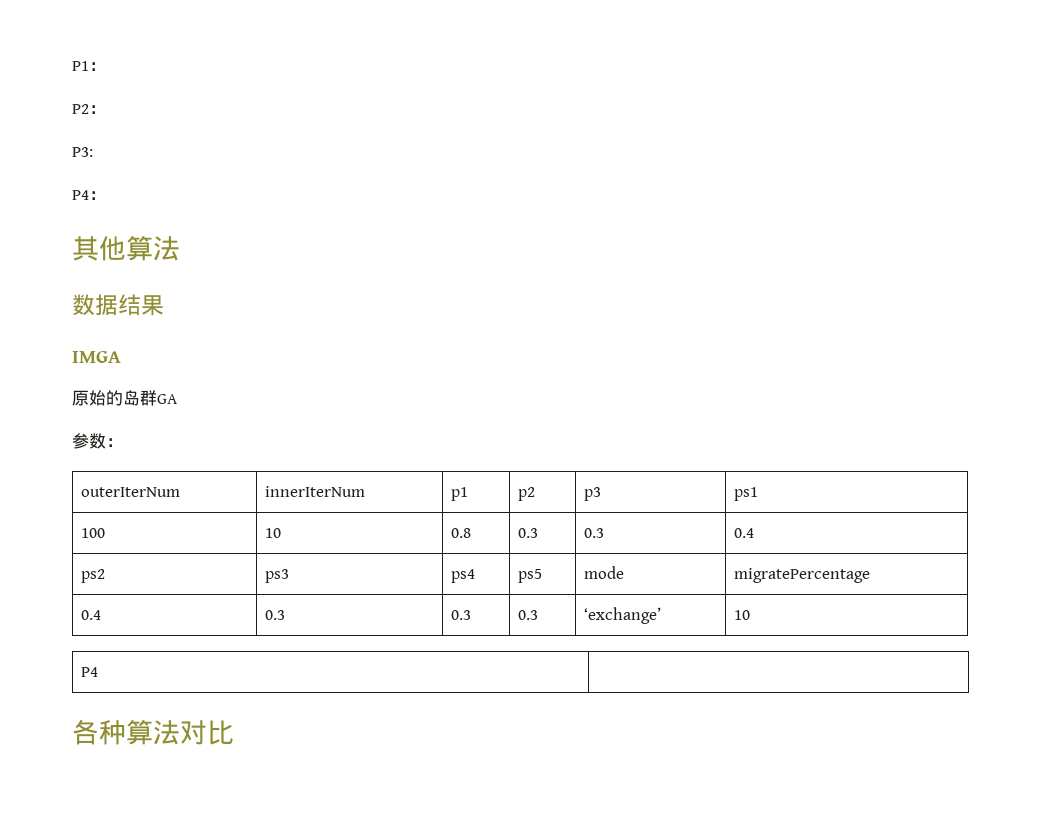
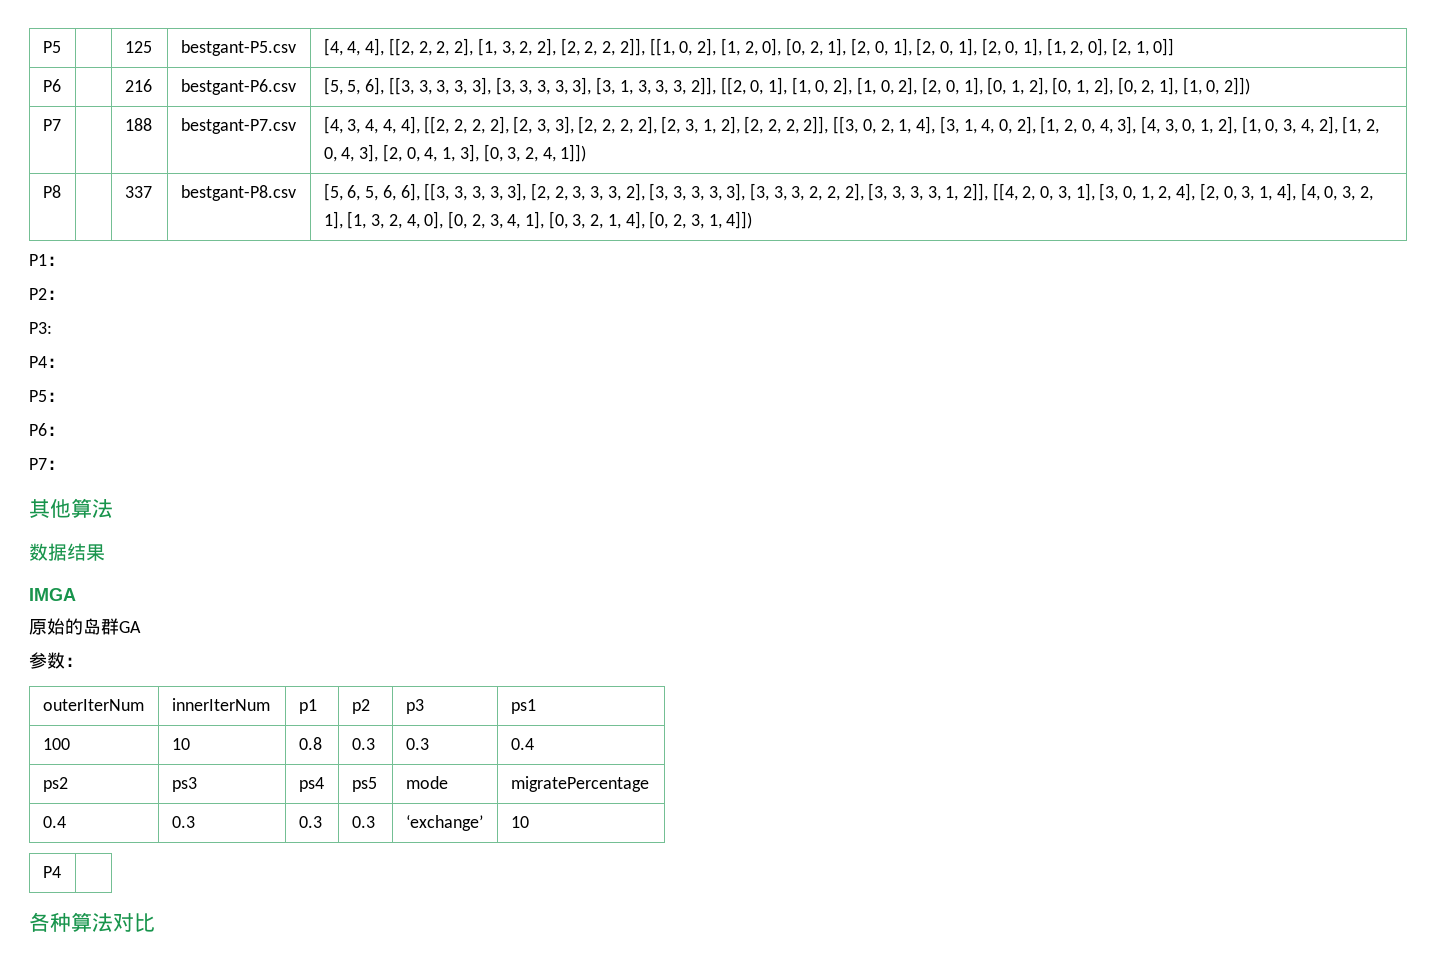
+ P5 | | 125 | bestgant-P5.csv | [4, 4, 4], [[2, 2, 2, 2], [1, 3, 2, 2], [2, 2, 2, 2]], [[1, 0, 2], [1, 2, 0], [0, 2, 1], [2, 0, 1], [2, 0, 1], [2, 0, 1], [1, 2, 0], [2, 1, 0]]
+ P6 | | 216 | bestgant-P6.csv | [5, 5, 6], [[3, 3, 3, 3, 3], [3, 3, 3, 3, 3], [3, 1, 3, 3, 3, 2]], [[2, 0, 1], [1, 0, 2], [1, 0, 2], [2, 0, 1], [0, 1, 2], [0, 1, 2], [0, 2, 1], [1, 0, 2]])
+ P7 | | 188 | bestgant-P7.csv | [4, 3, 4, 4, 4], [[2, 2, 2, 2], [2, 3, 3], [2, 2, 2, 2], [2, 3, 1, 2], [2, 2, 2, 2]], [[3, 0, 2, 1, 4], [3, 1, 4, 0, 2], [1, 2, 0, 4, 3], [4, 3, 0, 1, 2], [1, 0, 3, 4, 2], [1, 2, 0, 4, 3], [2, 0, 4, 1, 3], [0, 3, 2, 4, 1]])
+ P8 | | 337 | bestgant-P8.csv | [5, 6, 5, 6, 6], [[3, 3, 3, 3, 3], [2, 2, 3, 3, 3, 2], [3, 3, 3, 3, 3], [3, 3, 3, 2, 2, 2], [3, 3, 3, 3, 1, 2]], [[4, 2, 0, 3, 1], [3, 0, 1, 2, 4], [2, 0, 3, 1, 4], [4, 0, 3, 2, 1], [1, 3, 2, 4, 0], [0, 2, 3, 4, 1], [0, 3, 2, 1, 4], [0, 2, 3, 1, 4]])
+ P5：
+ P6：
+ P7：

